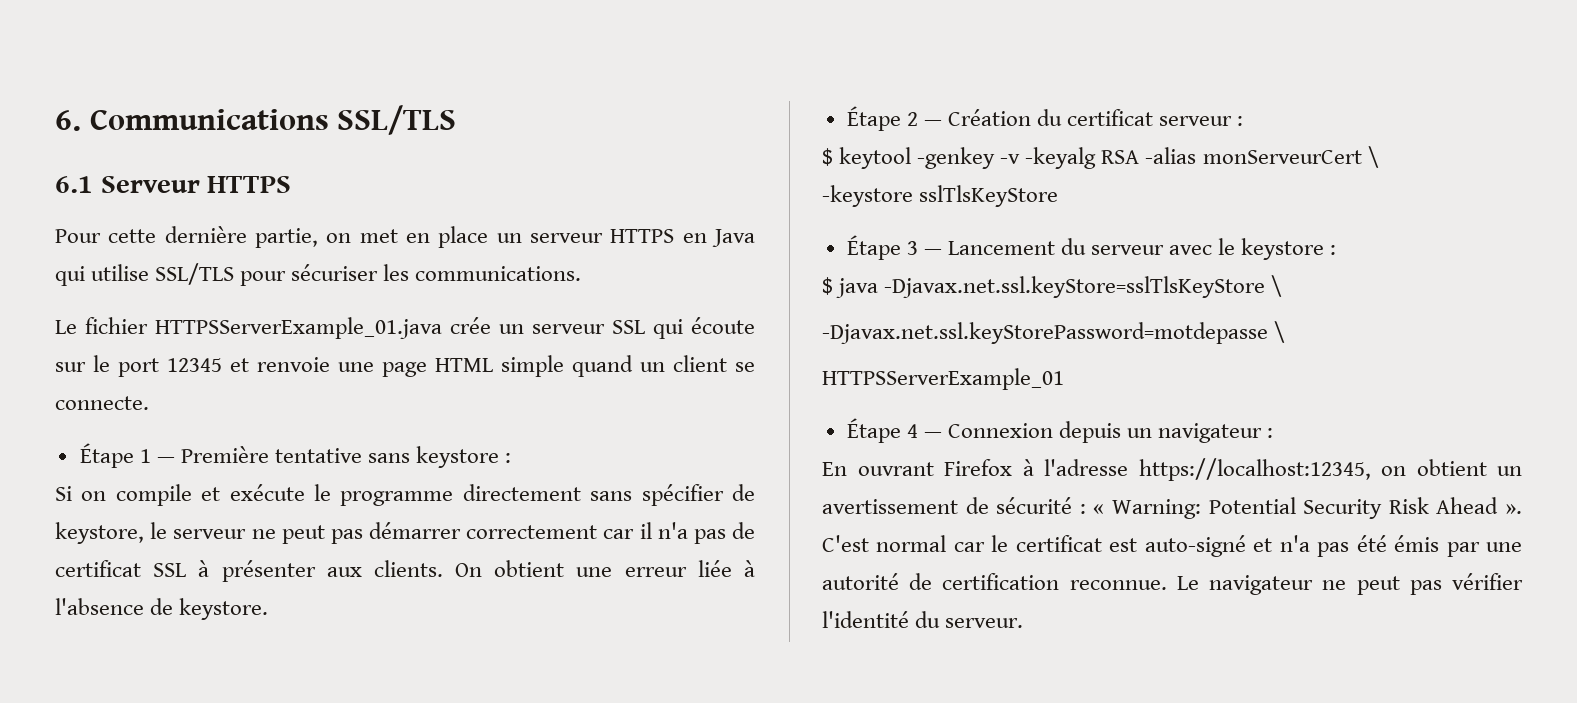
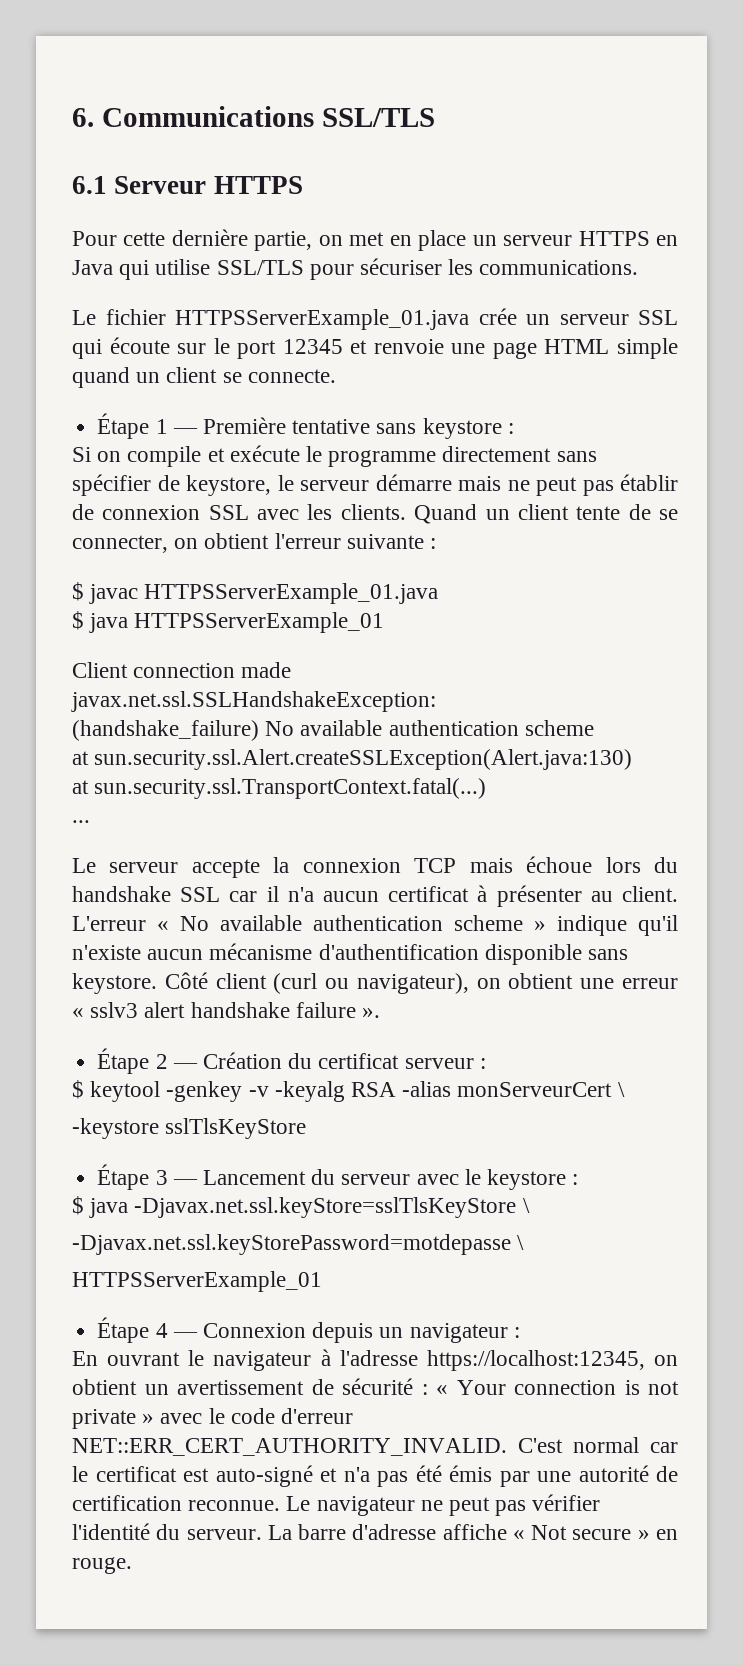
- Si on compile et exécute le programme directement sans spécifier de keystore, le serveur ne peut pas démarrer correctement car il n'a pas de certificat SSL à présenter aux clients. On obtient une erreur liée à l'absence de keystore.
+ Si on compile et exécute le programme directement sans spécifier de keystore, le serveur démarre mais ne peut pas établir de connexion SSL avec les clients. Quand un client tente de se connecter, on obtient l'erreur suivante :
+ $ javac HTTPSServerExample_01.java
+ $ java HTTPSServerExample_01
+ Client connection made
+ javax.net.ssl.SSLHandshakeException:
+ (handshake_failure) No available authentication scheme
+ at sun.security.ssl.Alert.createSSLException(Alert.java:130)
+ at sun.security.ssl.TransportContext.fatal(...)
+ ...
+ Le serveur accepte la connexion TCP mais échoue lors du handshake SSL car il n'a aucun certificat à présenter au client. L'erreur « No available authentication scheme » indique qu'il n'existe aucun mécanisme d'authentification disponible sans keystore. Côté client (curl ou navigateur), on obtient une erreur « sslv3 alert handshake failure ».
- En ouvrant Firefox à l'adresse https://localhost:12345, on obtient un avertissement de sécurité : « Warning: Potential Security Risk Ahead ».
+ En ouvrant le navigateur à l'adresse https://localhost:12345, on obtient un avertissement de sécurité : « Your connection is not private » avec le code d'erreur NET::ERR_CERT_AUTHORITY_INVALID.
+ La barre d'adresse affiche « Not secure » en rouge.

